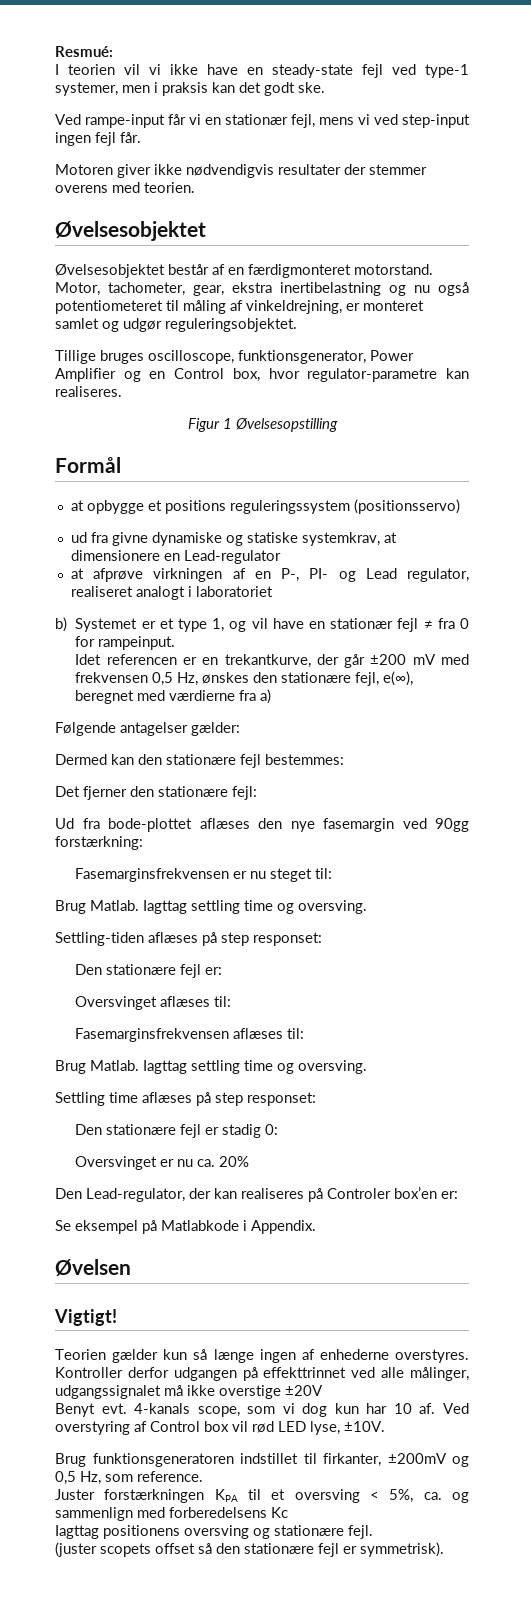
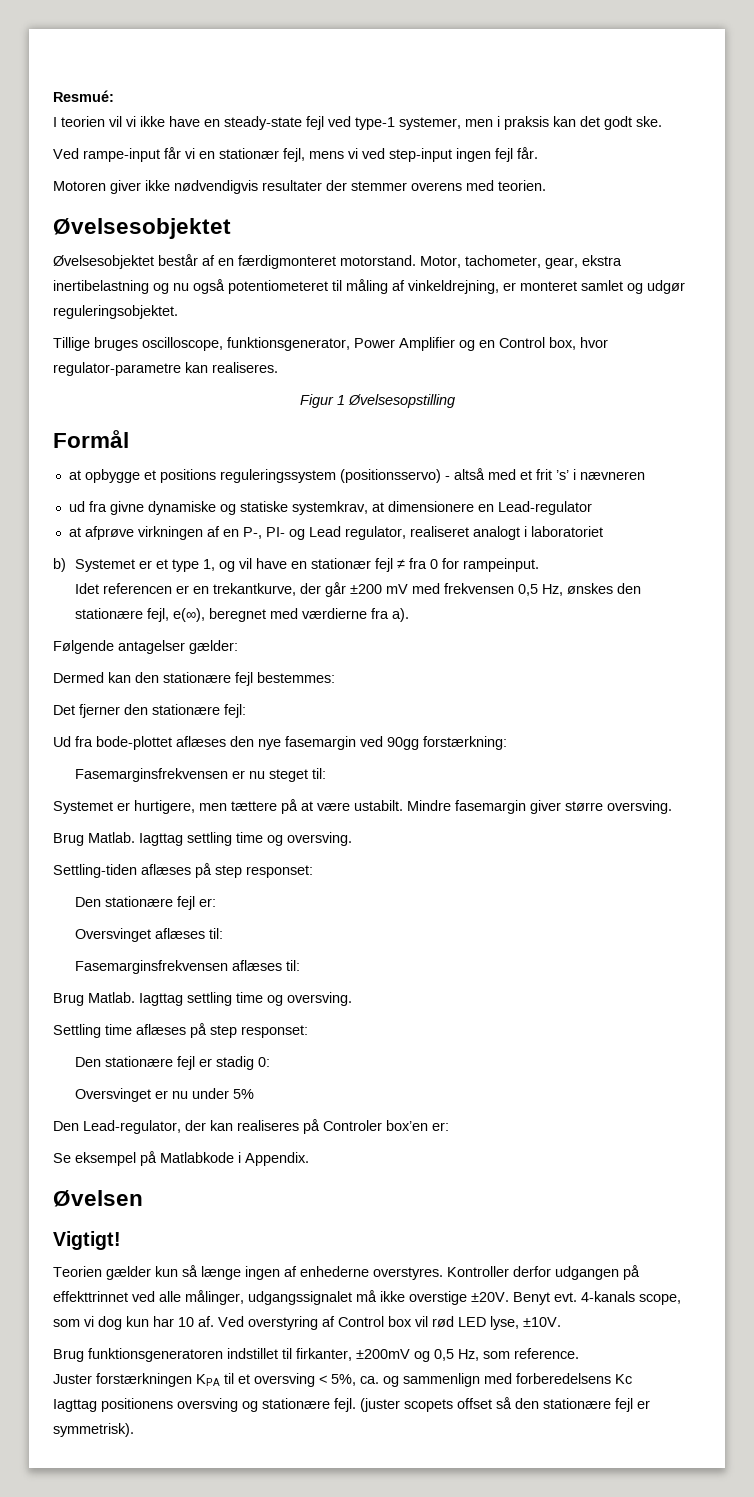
- at opbygge et positions reguleringssystem (positionsservo)
+ at opbygge et positions reguleringssystem (positionsservo) - altså med et frit ’s’ i nævneren
- Idet referencen er en trekantkurve, der går ±200 mV med frekvensen 0,5 Hz, ønskes den stationære fejl, e(∞), beregnet med værdierne fra a)
+ Idet referencen er en trekantkurve, der går ±200 mV med frekvensen 0,5 Hz, ønskes den stationære fejl, e(∞), beregnet med værdierne fra a).
+ Systemet er hurtigere, men tættere på at være ustabilt. Mindre fasemargin giver større oversving.
- Oversvinget er nu ca. 20%
+ Oversvinget er nu under 5%
- Kontroller derfor udgangen på effekttrinnet ved alle målinger, udgangssignalet må ikke overstige ±20V
- Benyt evt.
+ Kontroller derfor udgangen på effekttrinnet ved alle målinger, udgangssignalet må ikke overstige ±20V. Benyt evt.
- Iagttag positionens oversving og stationære fejl.
- (juster scopets offset så den stationære fejl er symmetrisk).
+ Iagttag positionens oversving og stationære fejl. (juster scopets offset så den stationære fejl er symmetrisk).

